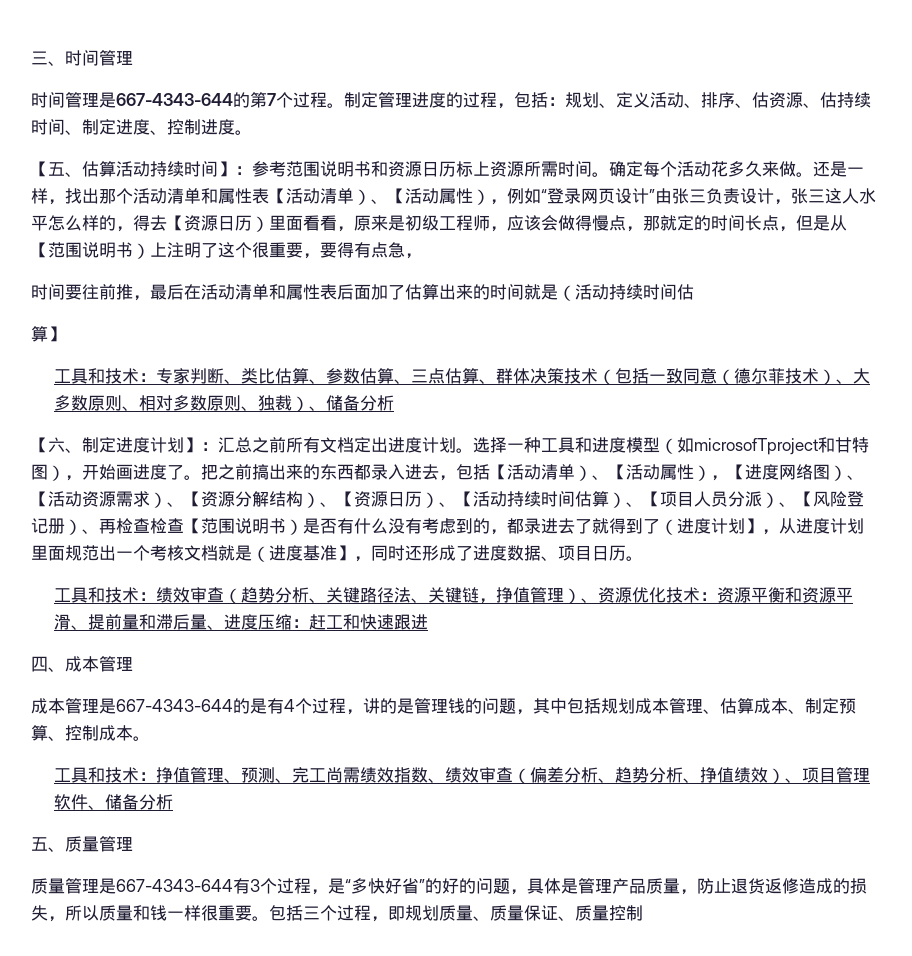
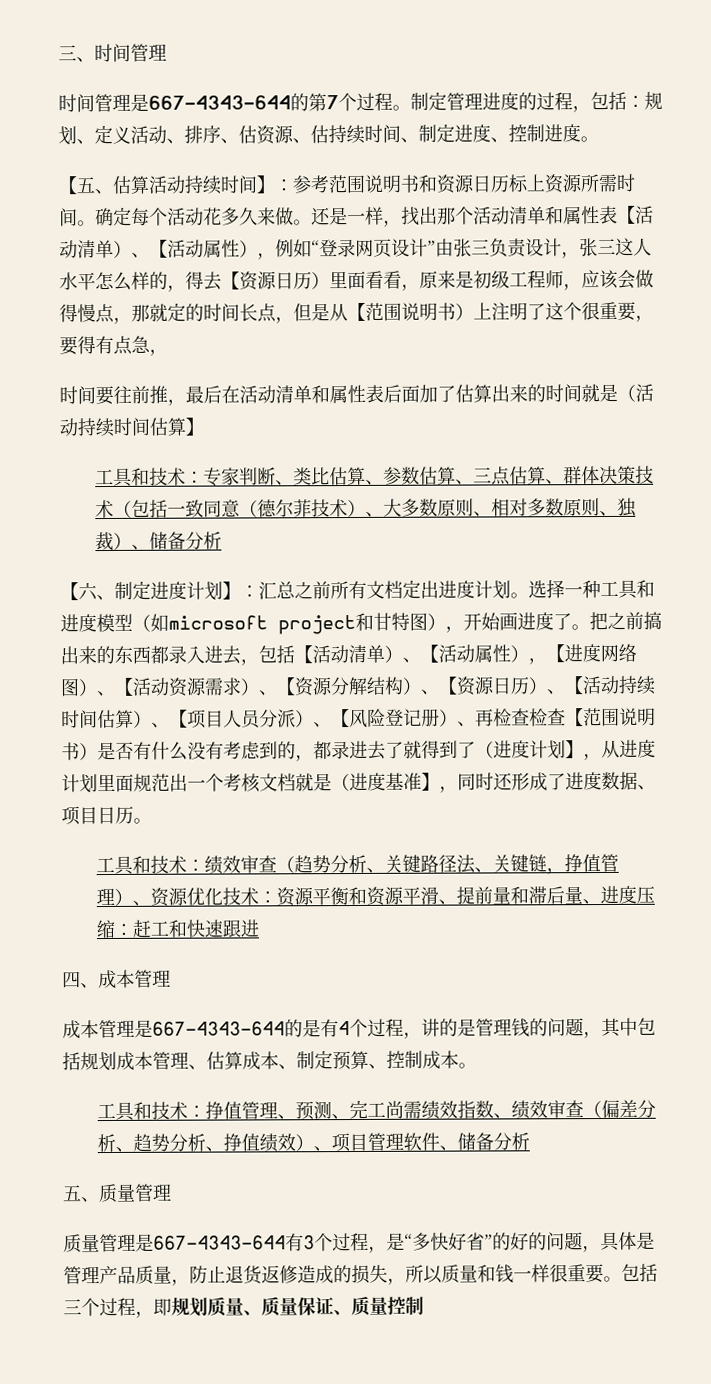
- 时间要往前推，最后在活动清单和属性表后面加了估算出来的时间就是（活动持续时间估
- 算】
+ 时间要往前推，最后在活动清单和属性表后面加了估算出来的时间就是（活动持续时间估算】
- 选择一种工具和进度模型（如microsofTproject和甘特图），开始画进度了。
+ 选择一种工具和进度模型（如microsoft project和甘特图），开始画进度了。

